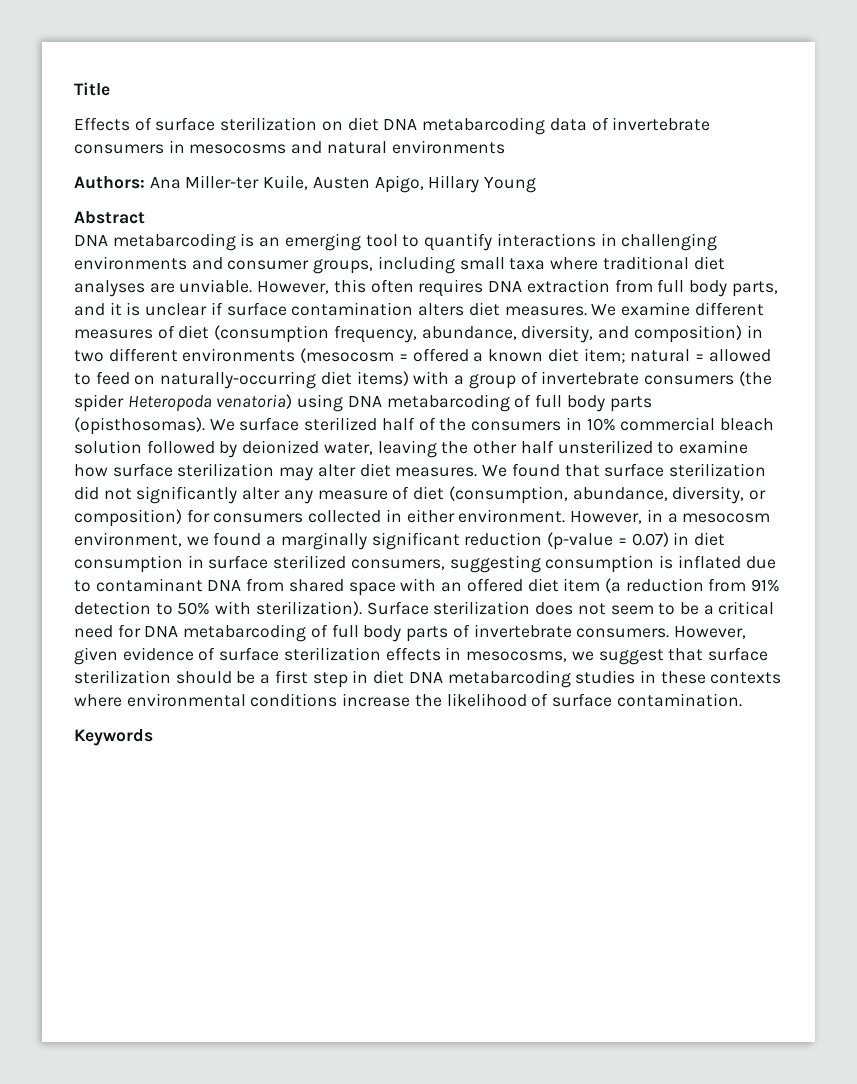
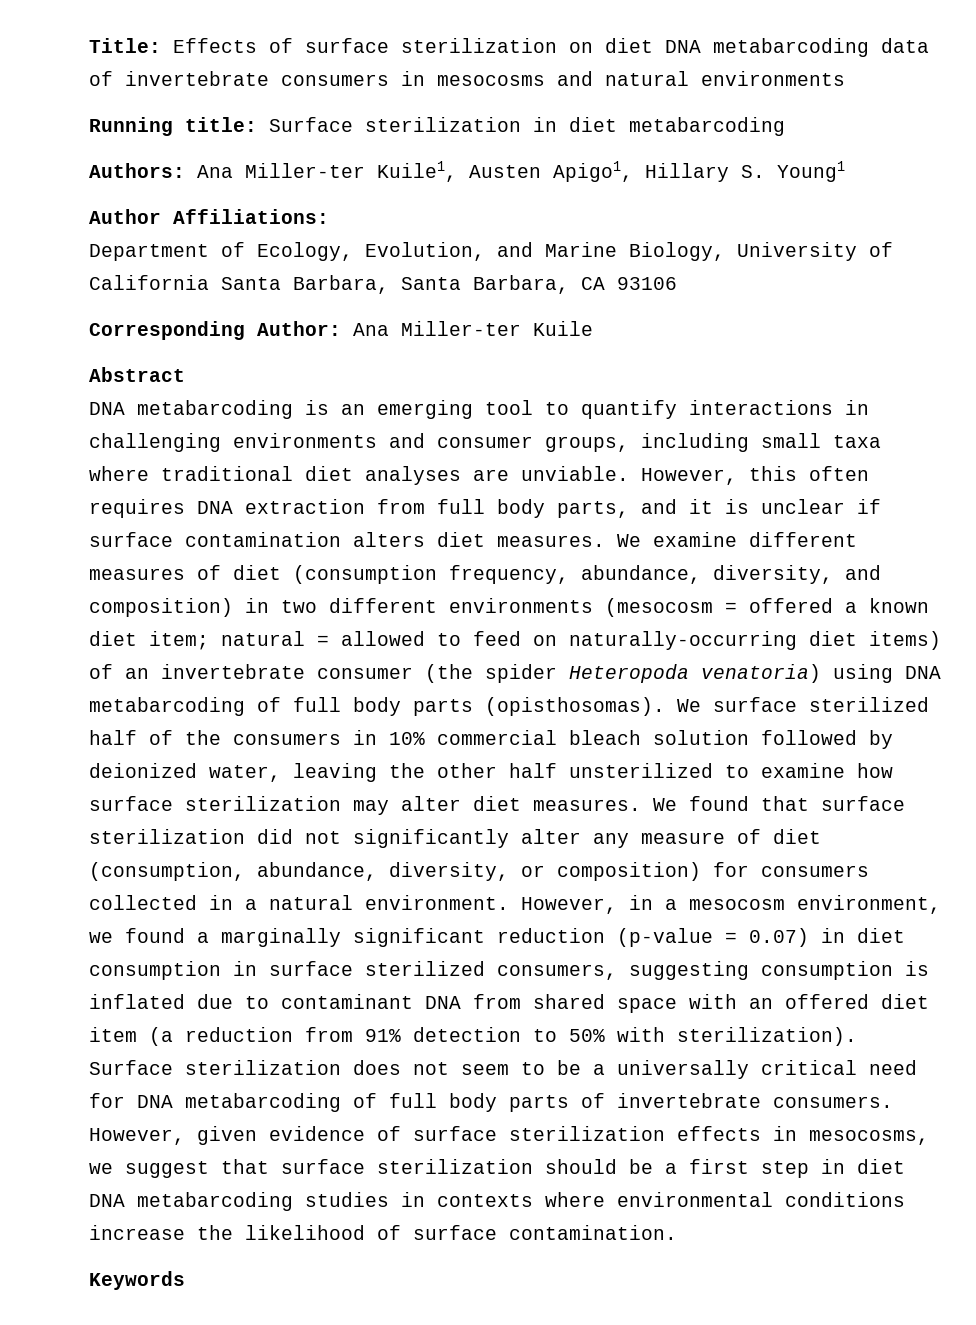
- Title
- Effects of surface sterilization on diet DNA metabarcoding data of invertebrate consumers in mesocosms and natural environments
+ Title: Effects of surface sterilization on diet DNA metabarcoding data of invertebrate consumers in mesocosms and natural environments
- Authors: Ana Miller-ter Kuile, Austen Apigo, Hillary Young
+ Running title: Surface sterilization in diet metabarcoding
+ Authors: Ana Miller-ter Kuile1, Austen Apigo1, Hillary S. Young1
+ Author Affiliations:
+ Department of Ecology, Evolution, and Marine Biology, University of California Santa Barbara, Santa Barbara, CA 93106
+ Corresponding Author: Ana Miller-ter Kuile
- We examine different measures of diet (consumption frequency, abundance, diversity, and composition) in two different environments (mesocosm = offered a known diet item; natural = allowed to feed on naturally-occurring diet items) with a group of invertebrate consumers (the spider Heteropoda venatoria) using DNA metabarcoding of full body parts (opisthosomas).
+ We examine different measures of diet (consumption frequency, abundance, diversity, and composition) in two different environments (mesocosm = offered a known diet item; natural = allowed to feed on naturally-occurring diet items) of an invertebrate consumer (the spider Heteropoda venatoria) using DNA metabarcoding of full body parts (opisthosomas).
- We found that surface sterilization did not significantly alter any measure of diet (consumption, abundance, diversity, or composition) for consumers collected in either environment.
+ We found that surface sterilization did not significantly alter any measure of diet (consumption, abundance, diversity, or composition) for consumers collected in a natural environment.
- Surface sterilization does not seem to be a critical need for DNA metabarcoding of full body parts of invertebrate consumers.
+ Surface sterilization does not seem to be a universally critical need for DNA metabarcoding of full body parts of invertebrate consumers.
- However, given evidence of surface sterilization effects in mesocosms, we suggest that surface sterilization should be a first step in diet DNA metabarcoding studies in these contexts where environmental conditions increase the likelihood of surface contamination.
+ However, given evidence of surface sterilization effects in mesocosms, we suggest that surface sterilization should be a first step in diet DNA metabarcoding studies in contexts where environmental conditions increase the likelihood of surface contamination.

